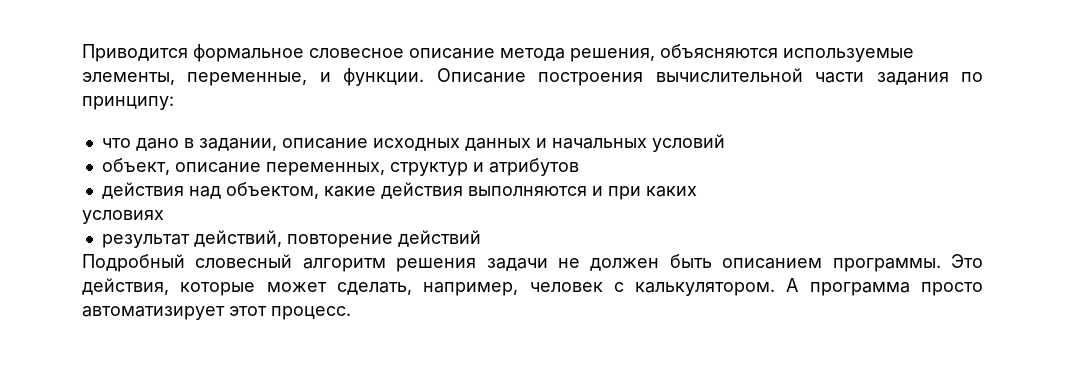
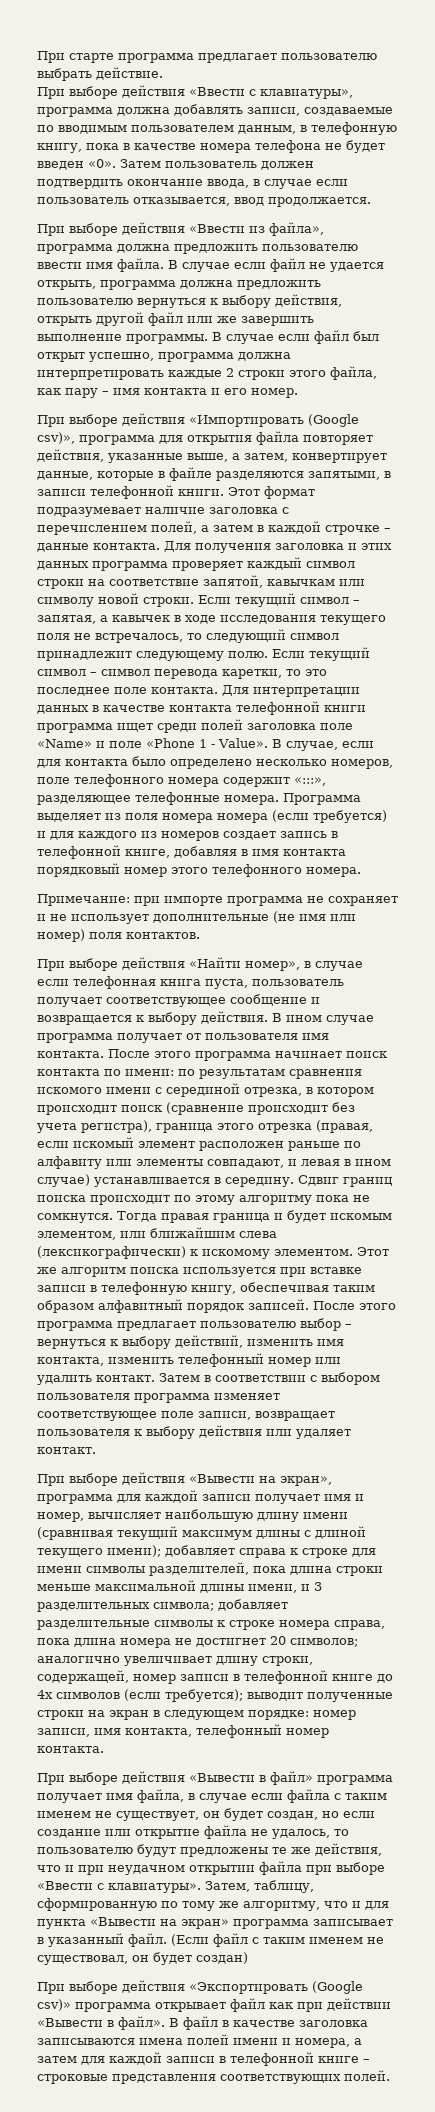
- Приводится формальное словесное описание метода решения, объясняются используемые элементы, переменные, и функции. Описание построения вычислительной части задания по принципу:
- что дано в задании, описание исходных данных и начальных условий
- объект, описание переменных, структур и атрибутов
- действия над объектом, какие действия выполняются и при каких
- условиях
- результат действий, повторение действий
- Подробный словесный алгоритм решения задачи не должен быть описанием программы. Это действия, которые может сделать, например, человек с калькулятором. А программа просто автоматизирует этот процесс.
+ При старте программа предлагает пользователю выбрать действие.
+ При выборе действия «Ввести с клавиатуры», программа должна добавлять записи, создаваемые по вводимым пользователем данным, в телефонную книгу, пока в качестве номера телефона не будет введен «0». Затем пользователь должен подтвердить окончание ввода, в случае если пользователь отказывается, ввод продолжается.
+ При выборе действия «Ввести из файла», программа должна предложить пользователю ввести имя файла. В случае если файл не удается открыть, программа должна предложить пользователю вернуться к выбору действия, открыть другой файл или же завершить выполнение программы. В случае если файл был открыт успешно, программа должна интерпретировать каждые 2 строки этого файла, как пару – имя контакта и его номер.
+ При выборе действия «Импортировать (Google csv)», программа для открытия файла повторяет действия, указанные выше, а затем, конвертирует данные, которые в файле разделяются запятыми, в записи телефонной книги. Этот формат подразумевает наличие заголовка с перечислением полей, а затем в каждой строчке – данные контакта. Для получения заголовка и этих данных программа проверяет каждый символ строки на соответствие запятой, кавычкам или символу новой строки. Если текущий символ – запятая, а кавычек в ходе исследования текущего поля не встречалось, то следующий символ принадлежит следующему полю. Если текущий символ – символ перевода каретки, то это последнее поле контакта. Для интерпретации данных в качестве контакта телефонной книги программа ищет среди полей заголовка поле «Name» и поле «Phone 1 - Value». В случае, если для контакта было определено несколько номеров, поле телефонного номера содержит «:::», разделяющее телефонные номера. Программа выделяет из поля номера номера (если требуется) и для каждого из номеров создает запись в телефонной книге, добавляя в имя контакта порядковый номер этого телефонного номера.
+ Примечание: при импорте программа не сохраняет и не использует дополнительные (не имя или номер) поля контактов.
+ При выборе действия «Найти номер», в случае если телефонная книга пуста, пользователь получает соответствующее сообщение и возвращается к выбору действия. В ином случае программа получает от пользователя имя контакта. После этого программа начинает поиск контакта по имени: по результатам сравнения искомого имени с серединой отрезка, в котором происходит поиск (сравнение происходит без учета регистра), граница этого отрезка (правая, если искомый элемент расположен раньше по алфавиту или элементы совпадают, и левая в ином случае) устанавливается в середину. Сдвиг границ поиска происходит по этому алгоритму пока не сомкнутся. Тогда правая граница и будет искомым элементом, или ближайшим слева (лексикографически) к искомому элементом. Этот же алгоритм поиска используется при вставке записи в телефонную книгу, обеспечивая таким образом алфавитный порядок записей. После этого программа предлагает пользователю выбор – вернуться к выбору действий, изменить имя контакта, изменить телефонный номер или удалить контакт. Затем в соответствии с выбором пользователя программа изменяет соответствующее поле записи, возвращает пользователя к выбору действия или удаляет контакт.
+ При выборе действия «Вывести на экран», программа для каждой записи получает имя и номер, вычисляет наибольшую длину имени (сравнивая текущий максимум длины с длиной текущего имени); добавляет справа к строке для имени символы разделителей, пока длина строки меньше максимальной длины имени, и 3 разделительных символа; добавляет разделительные символы к строке номера справа, пока длина номера не достигнет 20 символов; аналогично увеличивает длину строки, содержащей, номер записи в телефонной книге до 4х символов (если требуется); выводит полученные строки на экран в следующем порядке: номер записи, имя контакта, телефонный номер контакта.
+ При выборе действия «Вывести в файл» программа получает имя файла, в случае если файла с таким именем не существует, он будет создан, но если создание или открытие файла не удалось, то пользователю будут предложены те же действия, что и при неудачном открытии файла при выборе «Ввести с клавиатуры». Затем, таблицу, сформированную по тому же алгоритму, что и для пункта «Вывести на экран» программа записывает в указанный файл. (Если файл с таким именем не существовал, он будет создан)
+ При выборе действия «Экспортировать (Google csv)» программа открывает файл как при действии «Вывести в файл». В файл в качестве заголовка записываются имена полей имени и номера, а затем для каждой записи в телефонной книге – строковые представления соответствующих полей.

